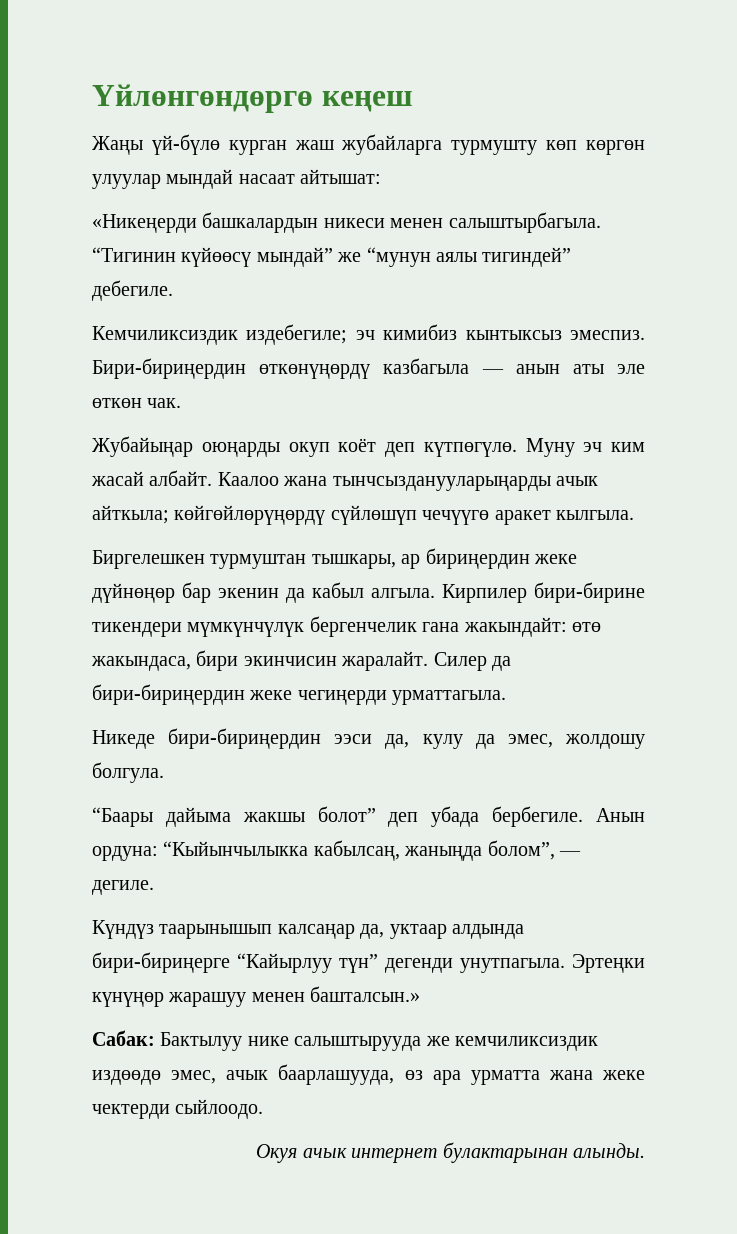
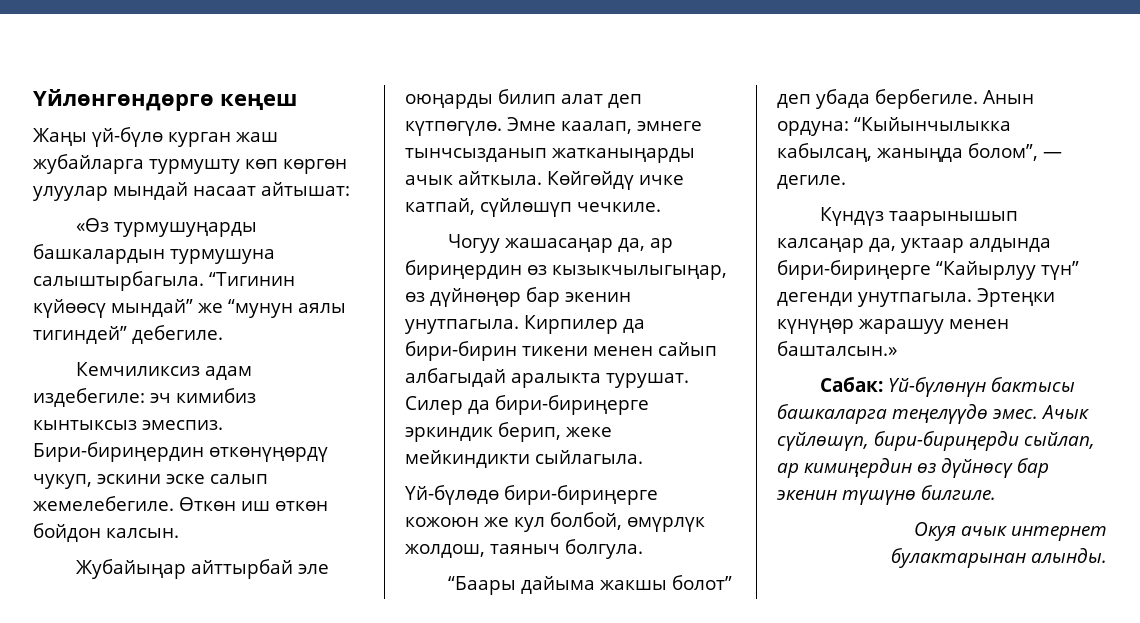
- «Никеңерди башкалардын никеси менен салыштырбагыла.
+ «Өз турмушуңарды башкалардын турмушуна салыштырбагыла.
- Кемчиликсиздик издебегиле; эч кимибиз кынтыксыз эмеспиз.
+ Кемчиликсиз адам издебегиле: эч кимибиз кынтыксыз эмеспиз.
- Бири-бириңердин өткөнүңөрдү казбагыла — анын аты эле өткөн чак.
- Жубайыңар оюңарды окуп коёт деп күтпөгүлө. Муну эч ким жасай албайт. Каалоо жана тынчсызданууларыңарды ачык айткыла; көйгөйлөрүңөрдү сүйлөшүп чечүүгө аракет кылгыла.
- Биргелешкен турмуштан тышкары, ар бириңердин жеке дүйнөңөр бар экенин да кабыл алгыла. Кирпилер бири-бирине тикендери мүмкүнчүлүк бергенчелик гана жакындайт: өтө жакындаса, бири экинчисин жаралайт. Силер да бири-бириңердин жеке чегиңерди урматтагыла.
- Никеде бири-бириңердин ээси да, кулу да эмес, жолдошу болгула.
+ Бири-бириңердин өткөнүңөрдү чукуп, эскини эске салып жемелебегиле. Өткөн иш өткөн бойдон калсын.
+ Жубайыңар айттырбай эле оюңарды билип алат деп күтпөгүлө. Эмне каалап, эмнеге тынчсызданып жатканыңарды ачык айткыла. Көйгөйдү ичке катпай, сүйлөшүп чечкиле.
+ Чогуу жашасаңар да, ар бириңердин өз кызыкчылыгыңар, өз дүйнөңөр бар экенин унутпагыла. Кирпилер да бири-бирин тикени менен сайып албагыдай аралыкта турушат. Силер да бири-бириңерге эркиндик берип, жеке мейкиндикти сыйлагыла.
+ Үй-бүлөдө бири-бириңерге кожоюн же кул болбой, өмүрлүк жолдош, таяныч болгула.
- Сабак: Бактылуу нике салыштырууда же кемчиликсиздик издөөдө эмес, ачык баарлашууда, өз ара урматта жана жеке чектерди сыйлоодо.
+ Сабак: Үй-бүлөнүн бактысы башкаларга теңелүүдө эмес. Ачык сүйлөшүп, бири-бириңерди сыйлап, ар кимиңердин өз дүйнөсү бар экенин түшүнө билгиле.

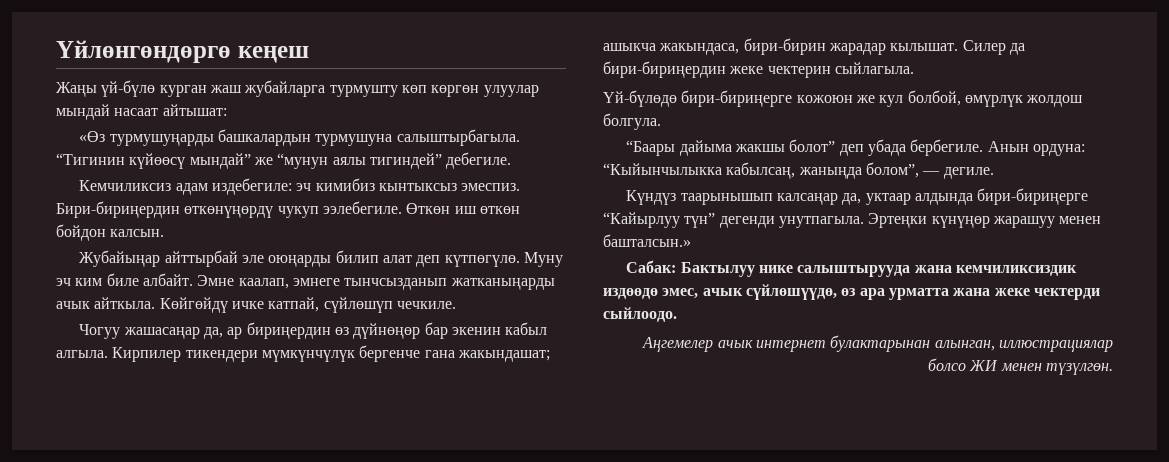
- Бири-бириңердин өткөнүңөрдү чукуп, эскини эске салып жемелебегиле.
+ Бири-бириңердин өткөнүңөрдү чукуп ээлебегиле.
+ Муну эч ким биле албайт.
- Чогуу жашасаңар да, ар бириңердин өз кызыкчылыгыңар, өз дүйнөңөр бар экенин унутпагыла. Кирпилер да бири-бирин тикени менен сайып албагыдай аралыкта турушат. Силер да бири-бириңерге эркиндик берип, жеке мейкиндикти сыйлагыла.
+ Чогуу жашасаңар да, ар бириңердин өз дүйнөңөр бар экенин кабыл алгыла. Кирпилер тикендери мүмкүнчүлүк бергенче гана жакындашат; ашыкча жакындаса, бири-бирин жарадар кылышат. Силер да бири-бириңердин жеке чектерин сыйлагыла.
- Үй-бүлөдө бири-бириңерге кожоюн же кул болбой, өмүрлүк жолдош, таяныч болгула.
+ Үй-бүлөдө бири-бириңерге кожоюн же кул болбой, өмүрлүк жолдош болгула.
- Сабак: Үй-бүлөнүн бактысы башкаларга теңелүүдө эмес. Ачык сүйлөшүп, бири-бириңерди сыйлап, ар кимиңердин өз дүйнөсү бар экенин түшүнө билгиле.
- Окуя ачык интернет булактарынан алынды.
+ Сабак: Бактылуу нике салыштырууда жана кемчиликсиздик издөөдө эмес, ачык сүйлөшүүдө, өз ара урматта жана жеке чектерди сыйлоодо.
+ Аңгемелер ачык интернет булактарынан алынган, иллюстрациялар болсо ЖИ менен түзүлгөн.

